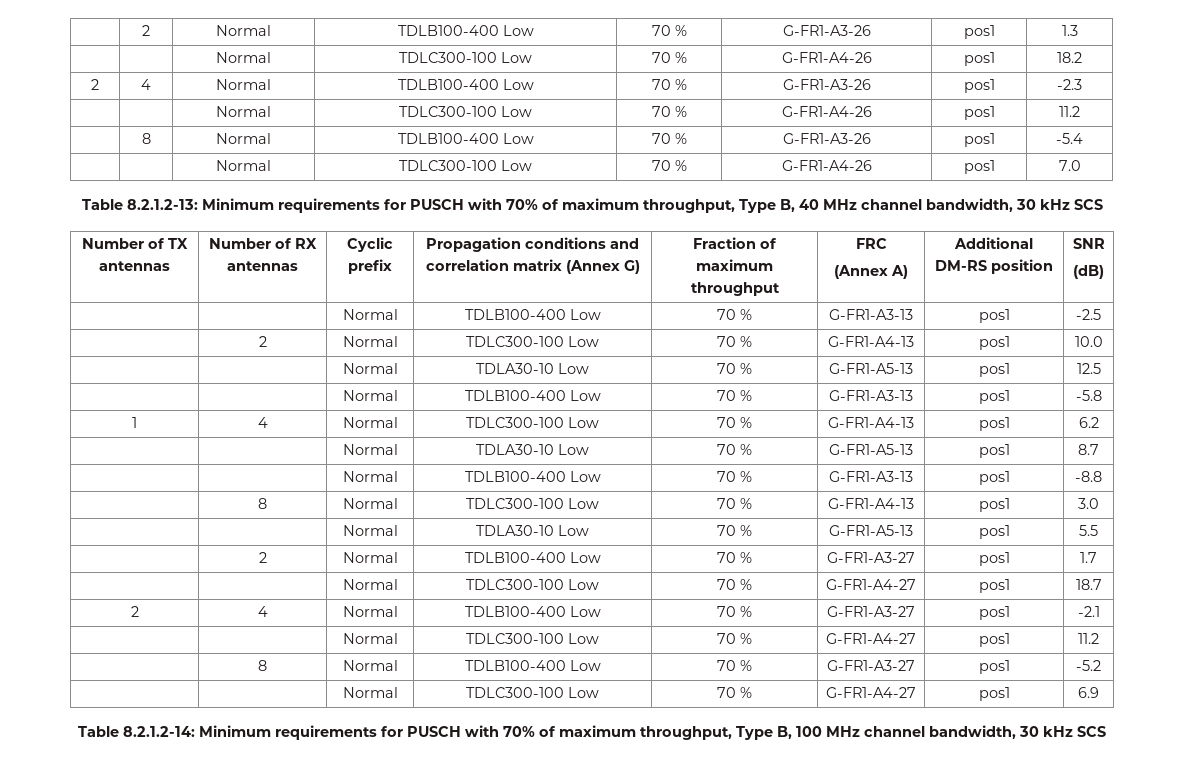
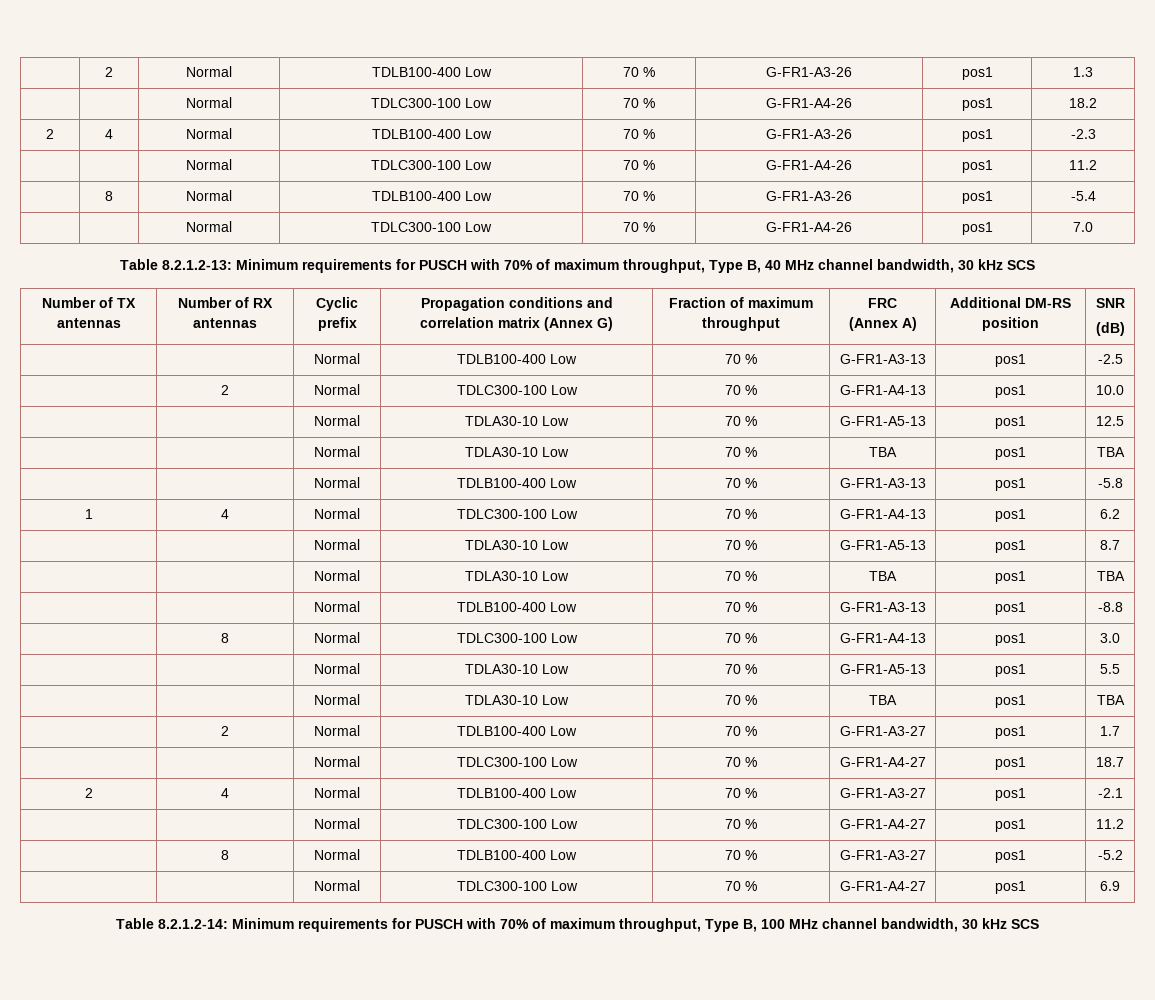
  | | Normal | TDLA30-10 Low | 70 % | G-FR1-A5-13 | pos1 | 12.5
+ | | Normal | TDLA30-10 Low | 70 % | TBA | pos1 | TBA
  | | Normal | TDLA30-10 Low | 70 % | G-FR1-A5-13 | pos1 | 8.7
+ | | Normal | TDLA30-10 Low | 70 % | TBA | pos1 | TBA
  | | Normal | TDLA30-10 Low | 70 % | G-FR1-A5-13 | pos1 | 5.5
+ | | Normal | TDLA30-10 Low | 70 % | TBA | pos1 | TBA

